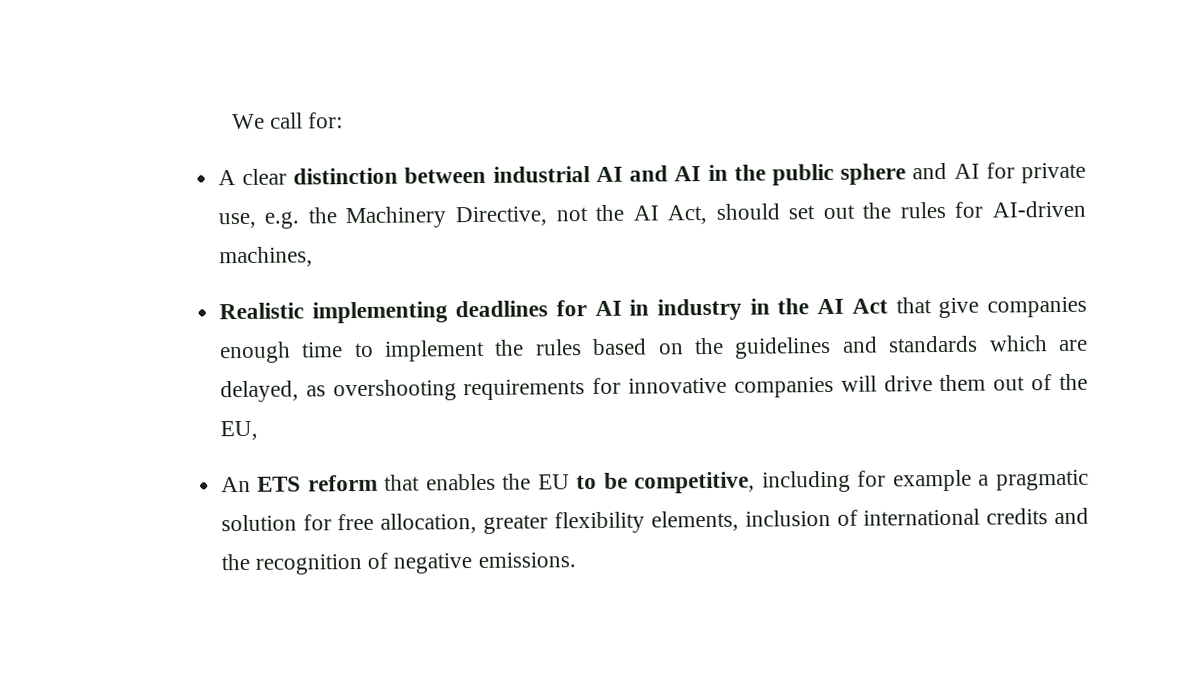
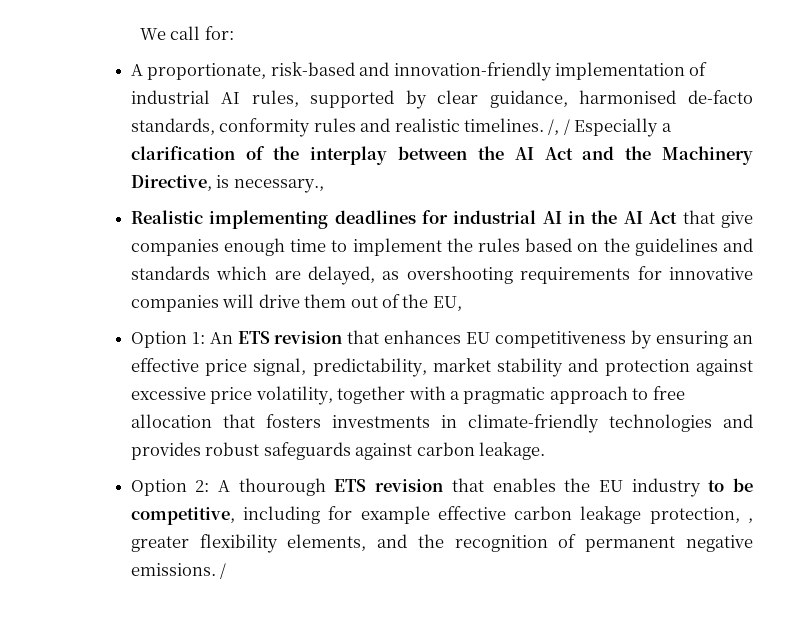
- A clear distinction between industrial AI and AI in the public sphere and AI for private use, e.g. the Machinery Directive, not the AI Act, should set out the rules for AI-driven machines,
+ A proportionate, risk-based and innovation-friendly implementation of industrial AI rules, supported by clear guidance, harmonised de-facto standards, conformity rules and realistic timelines. /, / Especially a clarification of the interplay between the AI Act and the Machinery Directive, is necessary.,
- Realistic implementing deadlines for AI in industry in the AI Act that give companies enough time to implement the rules based on the guidelines and standards which are delayed, as overshooting requirements for innovative companies will drive them out of the EU,
+ Realistic implementing deadlines for industrial AI in the AI Act that give companies enough time to implement the rules based on the guidelines and standards which are delayed, as overshooting requirements for innovative companies will drive them out of the EU,
- An ETS reform that enables the EU to be competitive, including for example a pragmatic solution for free allocation, greater flexibility elements, inclusion of international credits and the recognition of negative emissions.
+ Option 1: An ETS revision that enhances EU competitiveness by ensuring an effective price signal, predictability, market stability and protection against excessive price volatility, together with a pragmatic approach to free allocation that fosters investments in climate-friendly technologies and provides robust safeguards against carbon leakage.
+ Option 2: A thourough ETS revision that enables the EU industry to be competitive, including for example effective carbon leakage protection, , greater flexibility elements, and the recognition of permanent negative emissions. /

